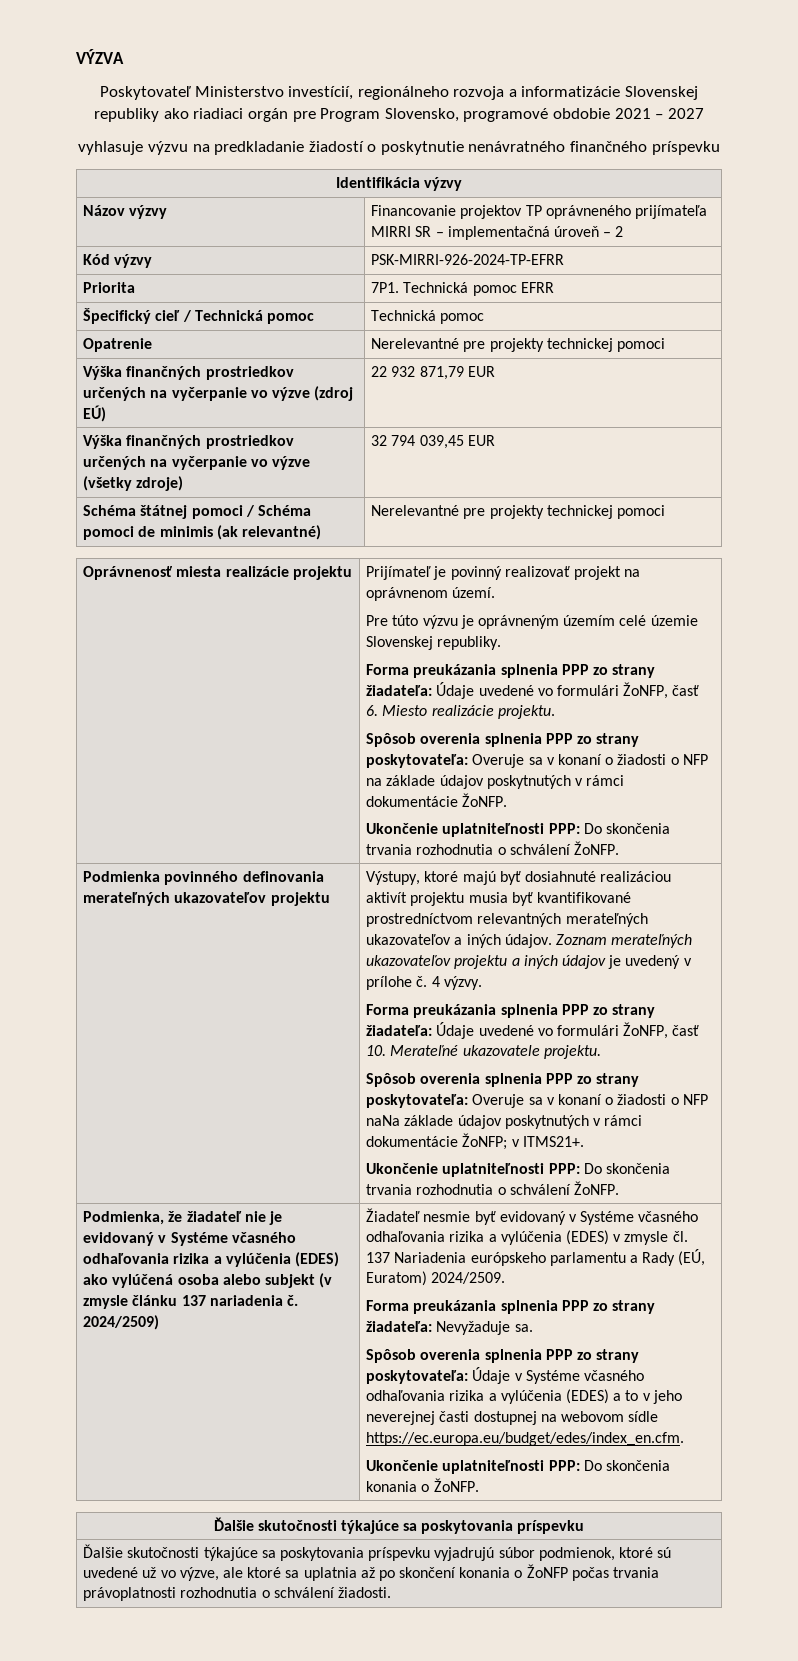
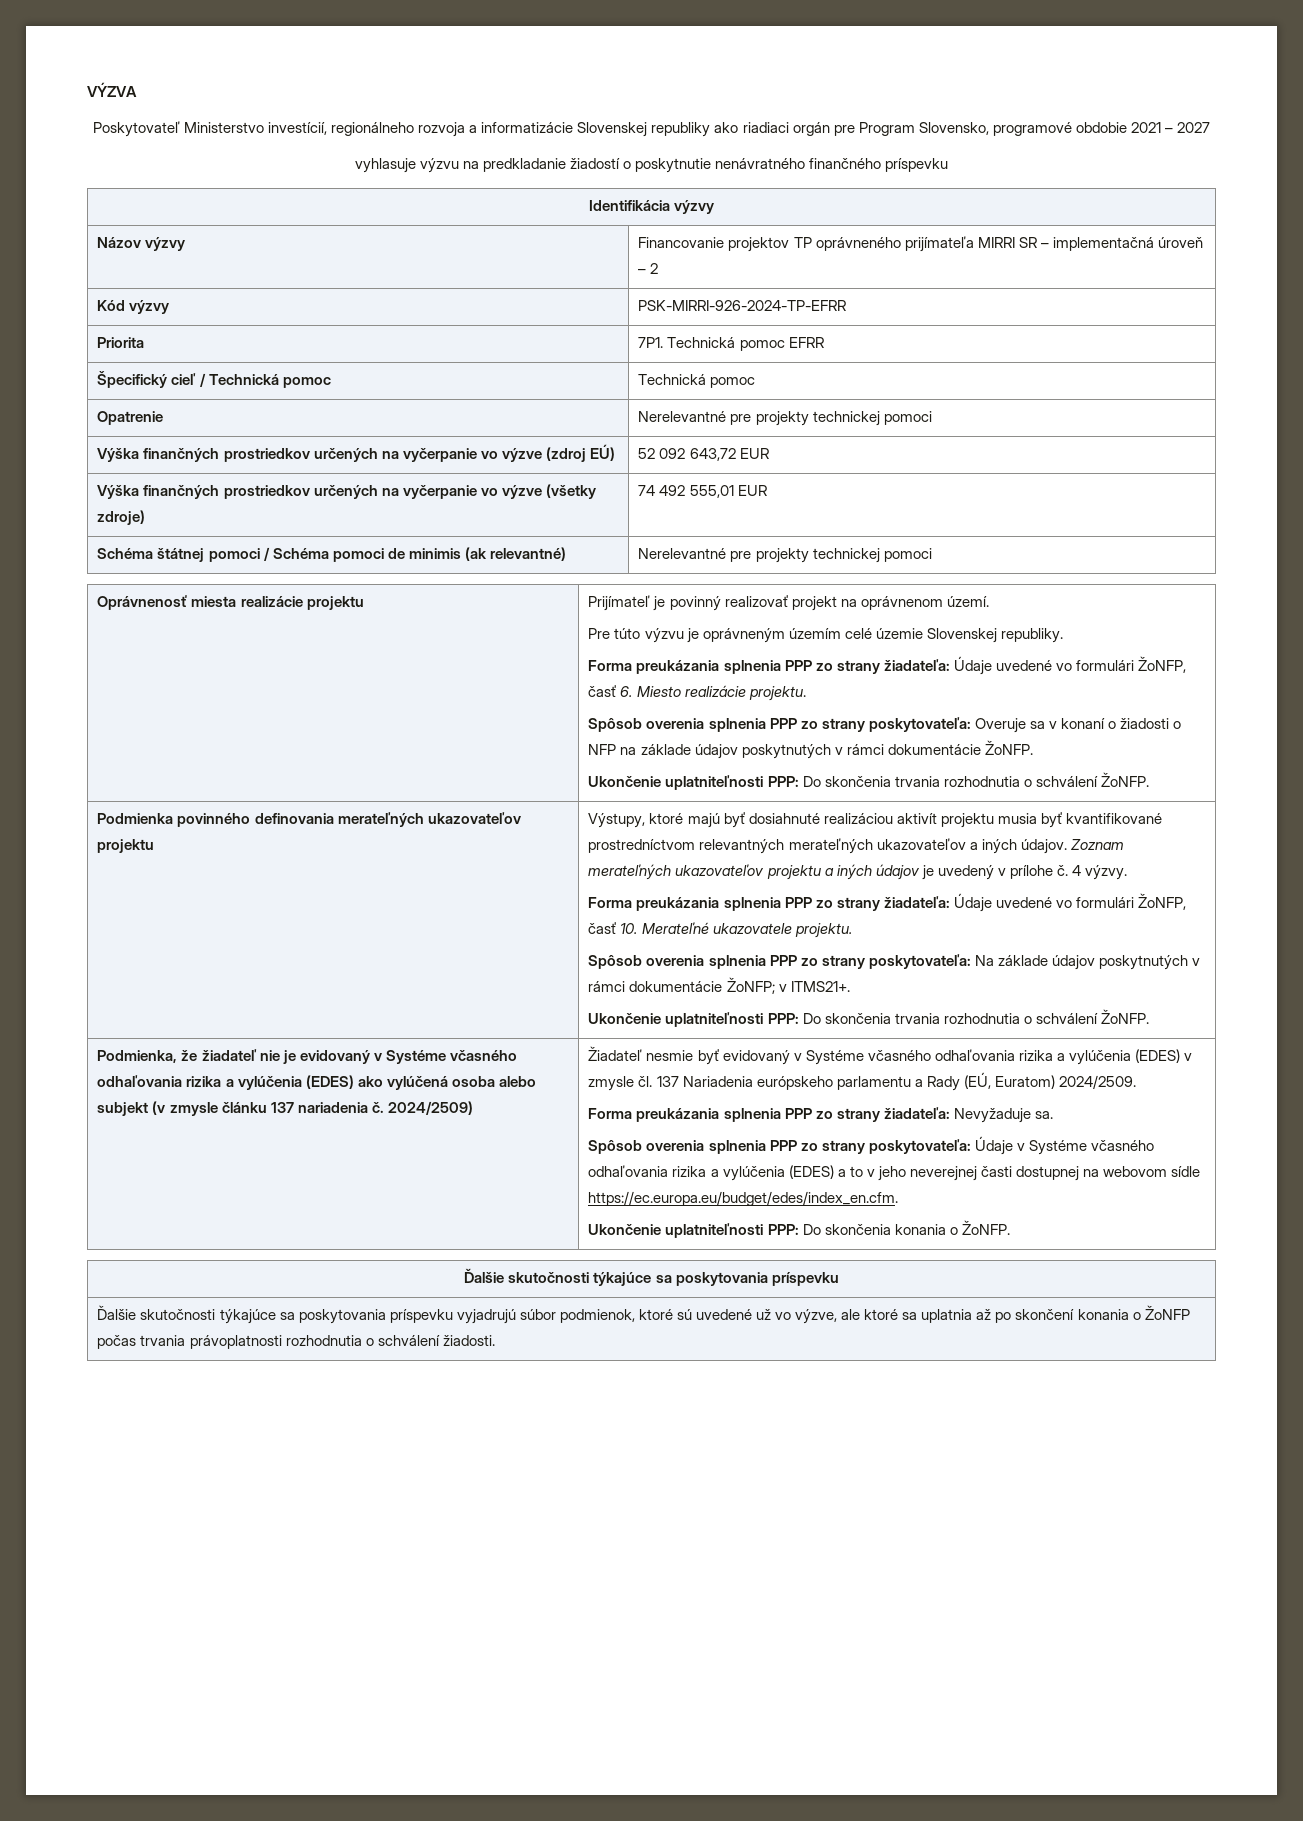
- Výška finančných prostriedkov určených na vyčerpanie vo výzve (zdroj EÚ) | 22 932 871,79 EUR
+ Výška finančných prostriedkov určených na vyčerpanie vo výzve (zdroj EÚ) | 52 092 643,72 EUR
- Výška finančných prostriedkov určených na vyčerpanie vo výzve (všetky zdroje) | 32 794 039,45 EUR
+ Výška finančných prostriedkov určených na vyčerpanie vo výzve (všetky zdroje) | 74 492 555,01 EUR
- Spôsob overenia splnenia PPP zo strany poskytovateľa: Overuje sa v konaní o žiadosti o NFP naNa základe údajov poskytnutých v rámci dokumentácie ŽoNFP; v ITMS21+.
+ Spôsob overenia splnenia PPP zo strany poskytovateľa: Na základe údajov poskytnutých v rámci dokumentácie ŽoNFP; v ITMS21+.

